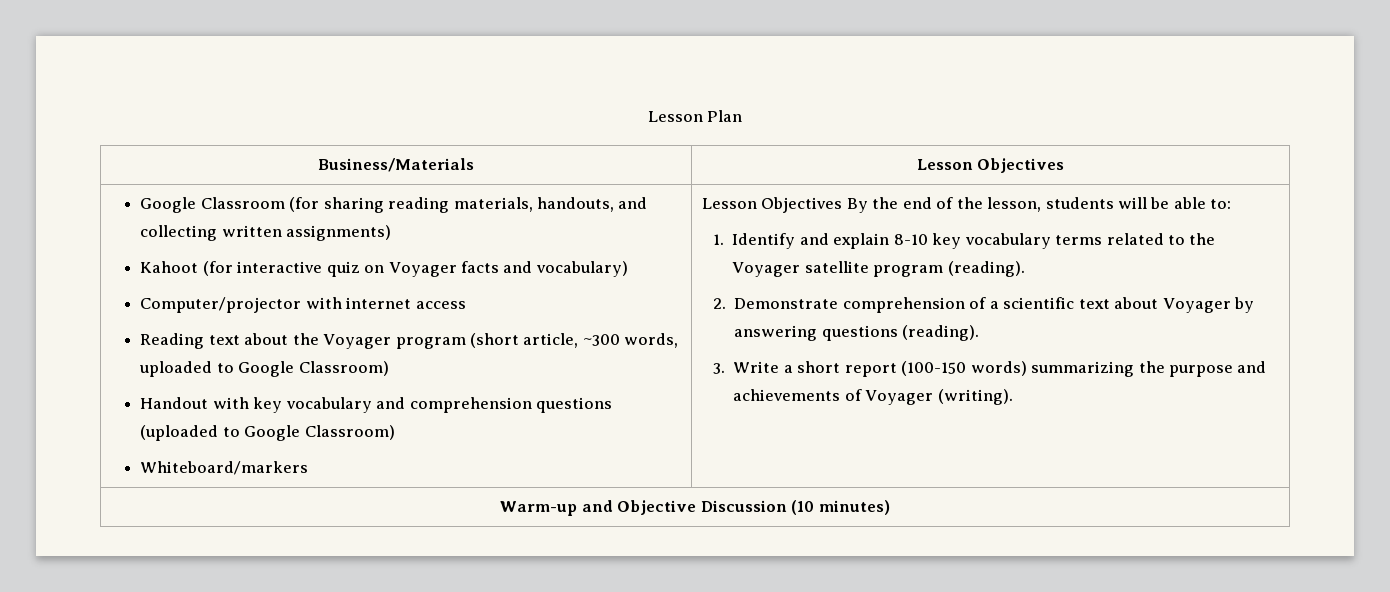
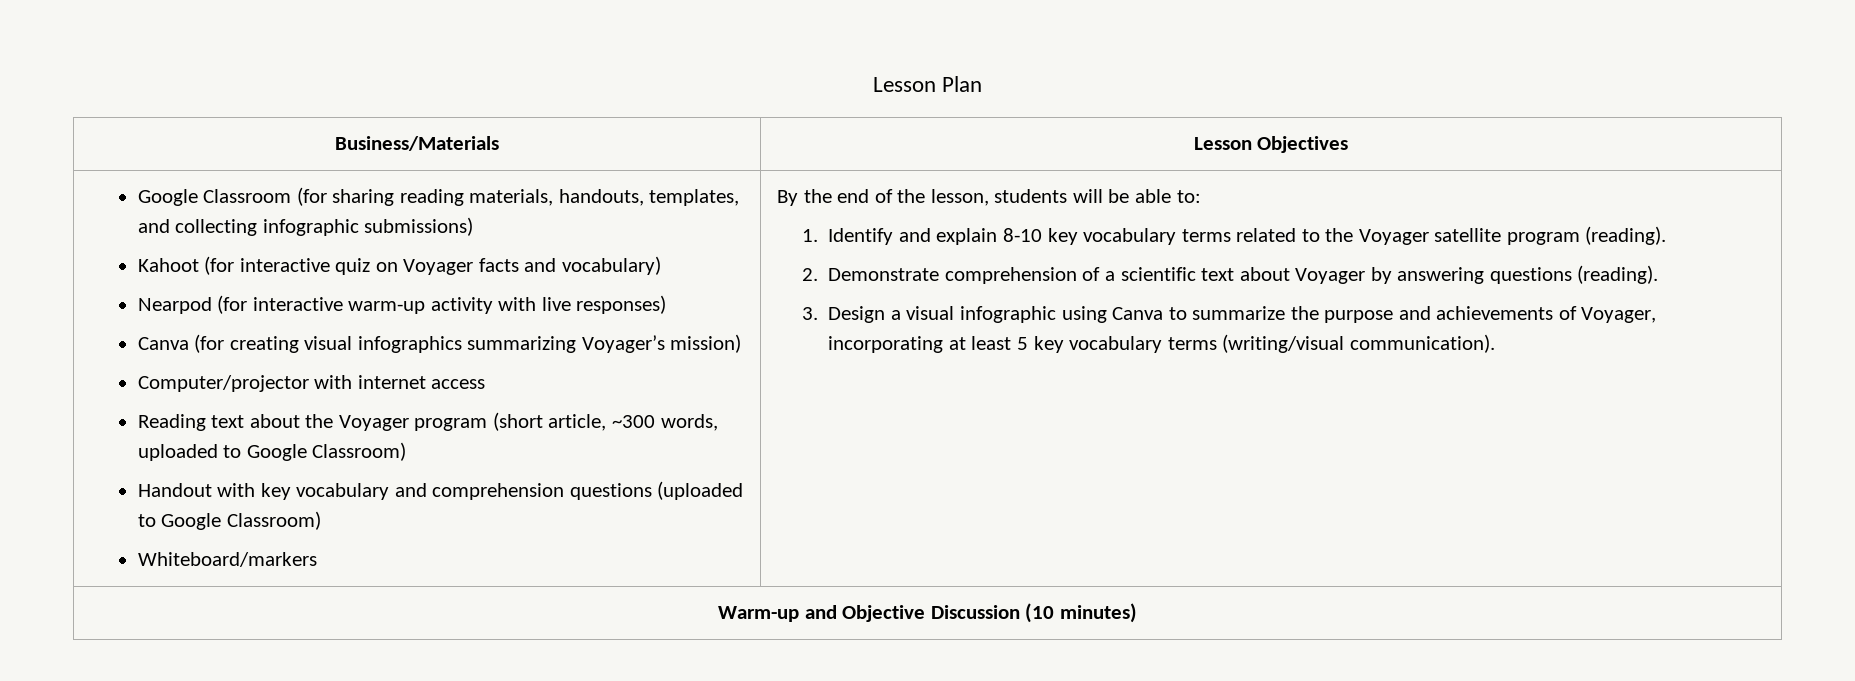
- Google Classroom (for sharing reading materials, handouts, and collecting written assignments)
+ Google Classroom (for sharing reading materials, handouts, templates, and collecting infographic submissions)
+ Nearpod (for interactive warm-up activity with live responses)
+ Canva (for creating visual infographics summarizing Voyager’s mission)
- Lesson Objectives By the end of the lesson, students will be able to:
+ By the end of the lesson, students will be able to:
- 3. Write a short report (100-150 words) summarizing the purpose and achievements of Voyager (writing).
+ 3. Design a visual infographic using Canva to summarize the purpose and achievements of Voyager, incorporating at least 5 key vocabulary terms (writing/visual communication).

